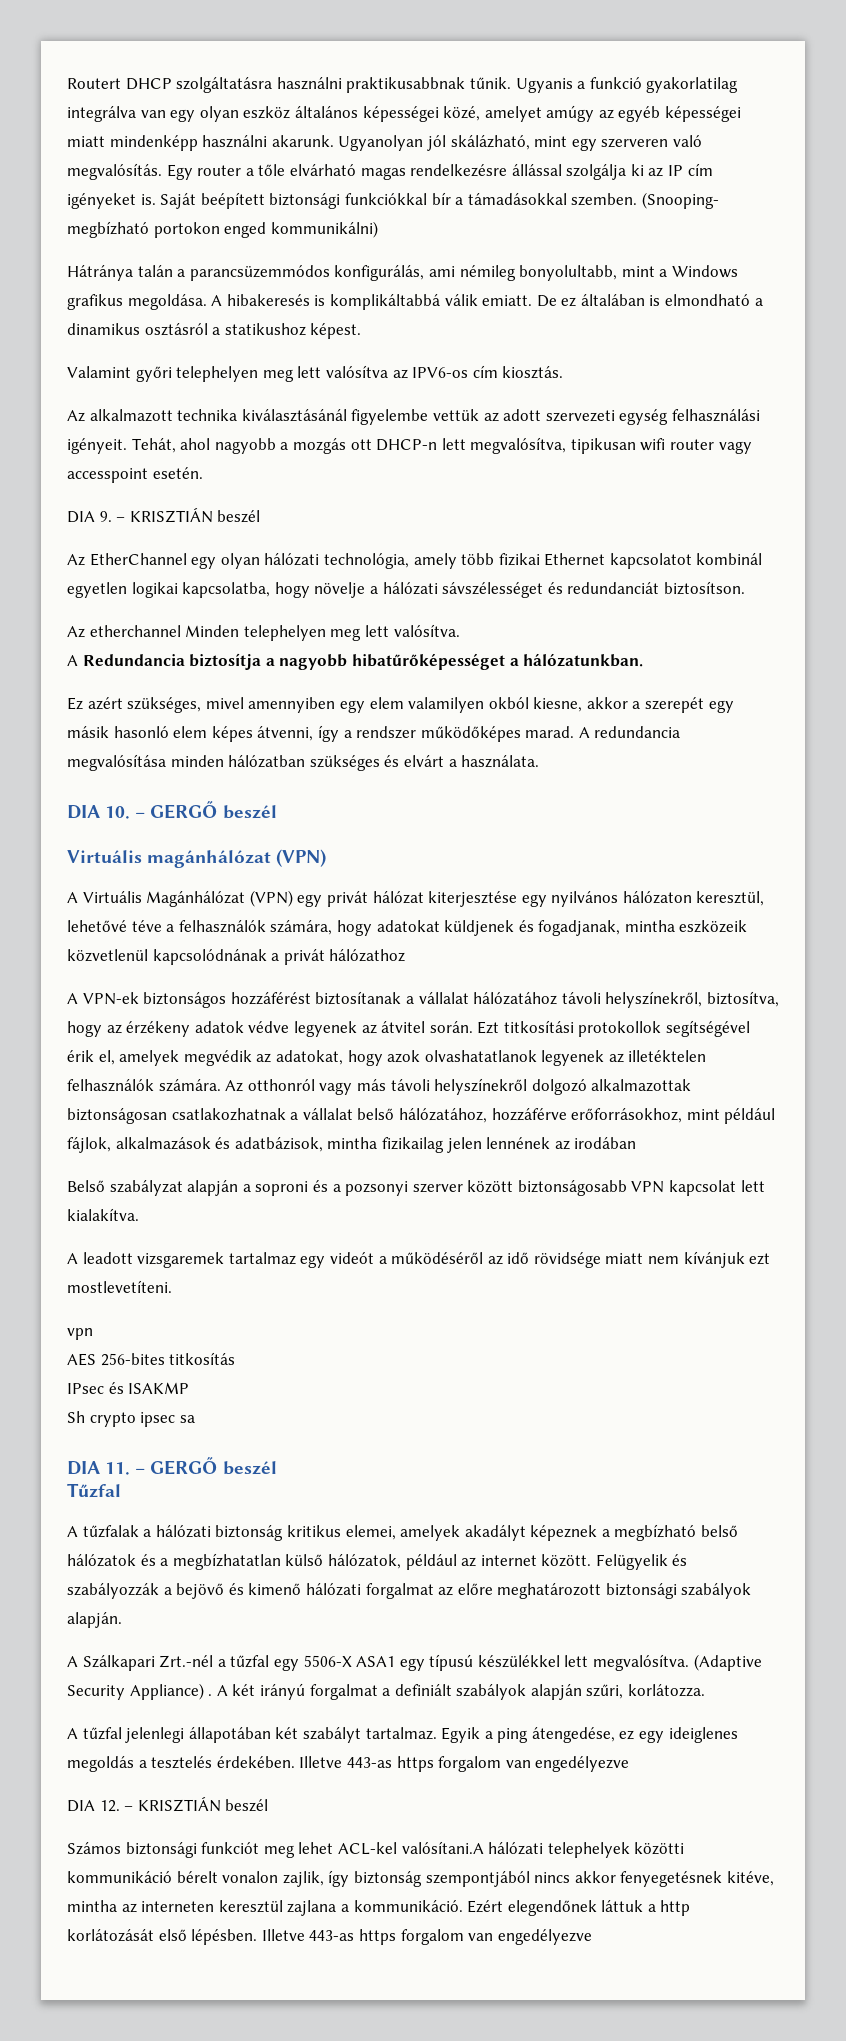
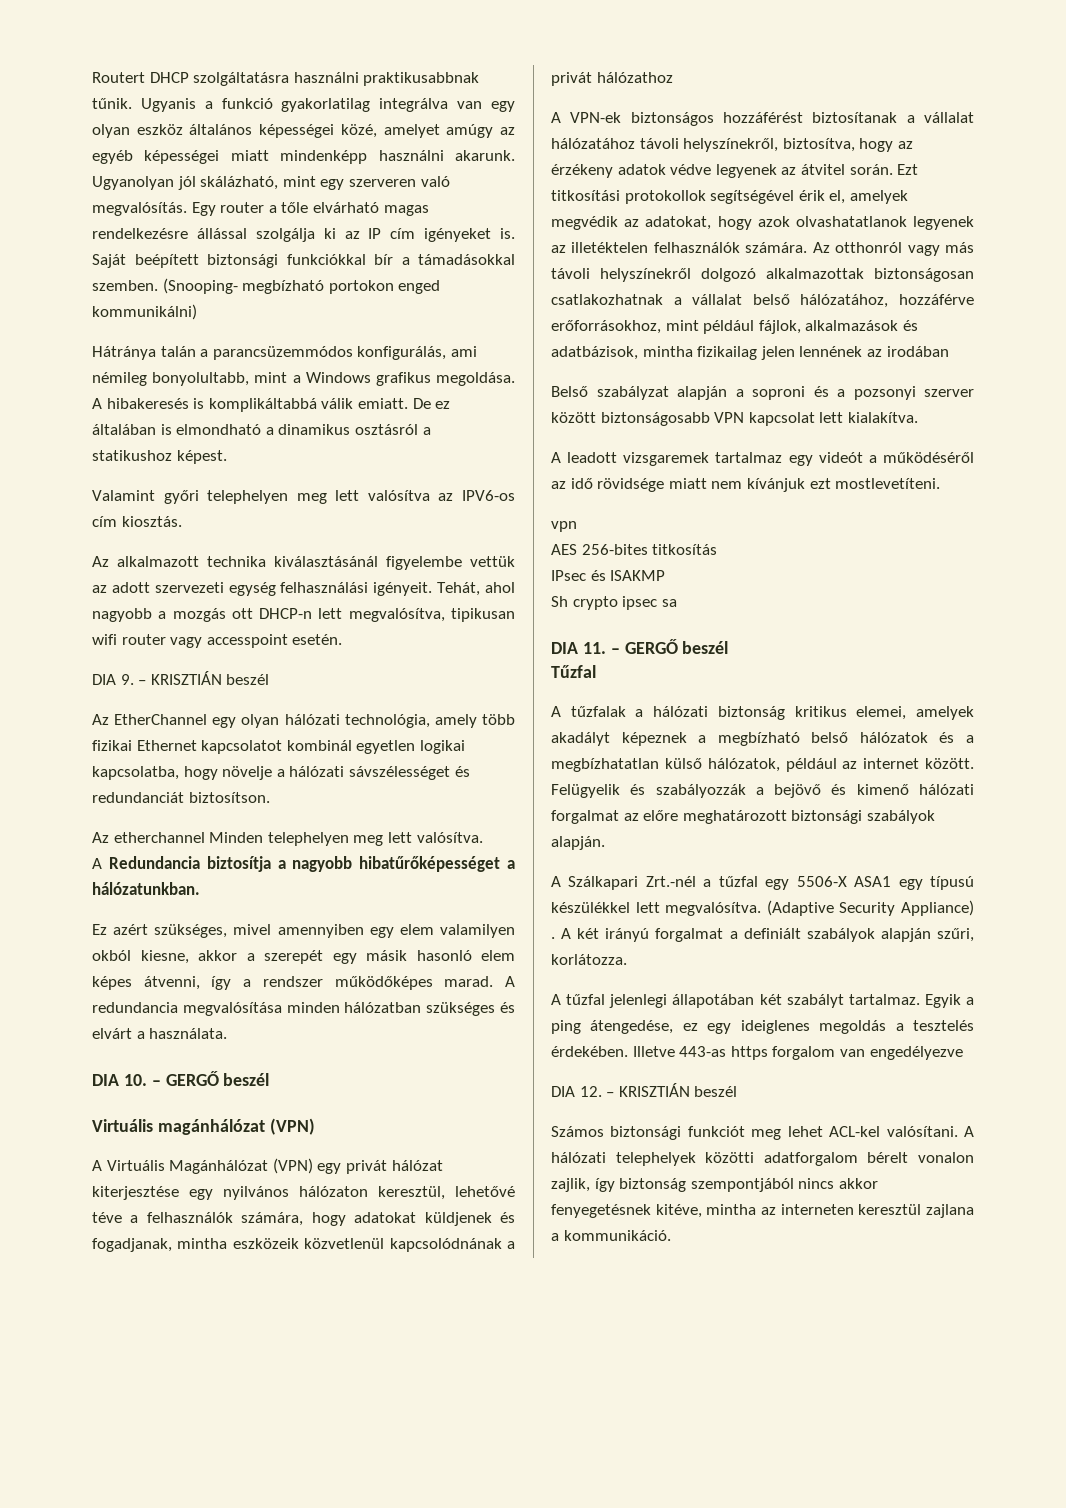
- Számos biztonsági funkciót meg lehet ACL-kel valósítani.A hálózati telephelyek közötti kommunikáció bérelt vonalon zajlik, így biztonság szempontjából nincs akkor fenyegetésnek kitéve, mintha az interneten keresztül zajlana a kommunikáció. Ezért elegendőnek láttuk a http korlátozását első lépésben. Illetve 443-as https forgalom van engedélyezve
+ Számos biztonsági funkciót meg lehet ACL-kel valósítani. A hálózati telephelyek közötti adatforgalom bérelt vonalon zajlik, így biztonság szempontjából nincs akkor fenyegetésnek kitéve, mintha az interneten keresztül zajlana a kommunikáció.

